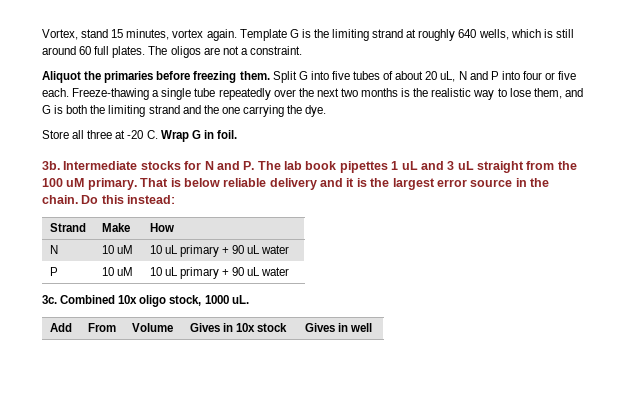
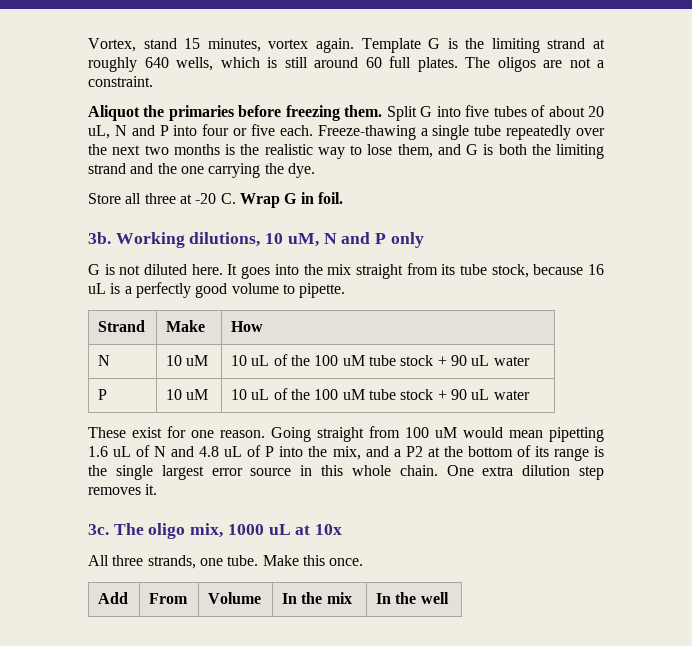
- Intermediate stocks for N and P. The lab book pipettes 1 uL and 3 uL straight from the 100 uM primary. That is below reliable delivery and it is the largest error source in the chain. Do this instead:
+ Working dilutions, 10 uM, N and P only
+ G is not diluted here. It goes into the mix straight from its tube stock, because 16 uL is a perfectly good volume to pipette.
- N | 10 uM | 10 uL primary + 90 uL water
+ N | 10 uM | 10 uL of the 100 uM tube stock + 90 uL water
- P | 10 uM | 10 uL primary + 90 uL water
- 3c. Combined 10x oligo stock, 1000 uL.
- Add | From | Volume | Gives in 10x stock | Gives in well
+ P | 10 uM | 10 uL of the 100 uM tube stock + 90 uL water
+ These exist for one reason. Going straight from 100 uM would mean pipetting 1.6 uL of N and 4.8 uL of P into the mix, and a P2 at the bottom of its range is the single largest error source in this whole chain. One extra dilution step removes it.
+ 3c. The oligo mix, 1000 uL at 10x
+ All three strands, one tube. Make this once.
+ Add | From | Volume | In the mix | In the well

